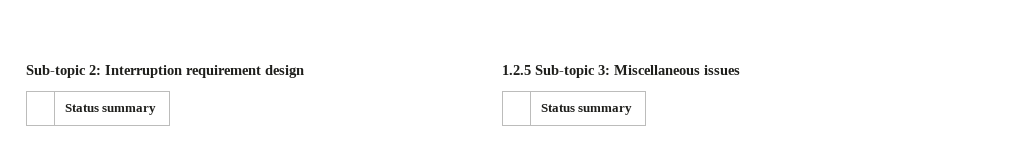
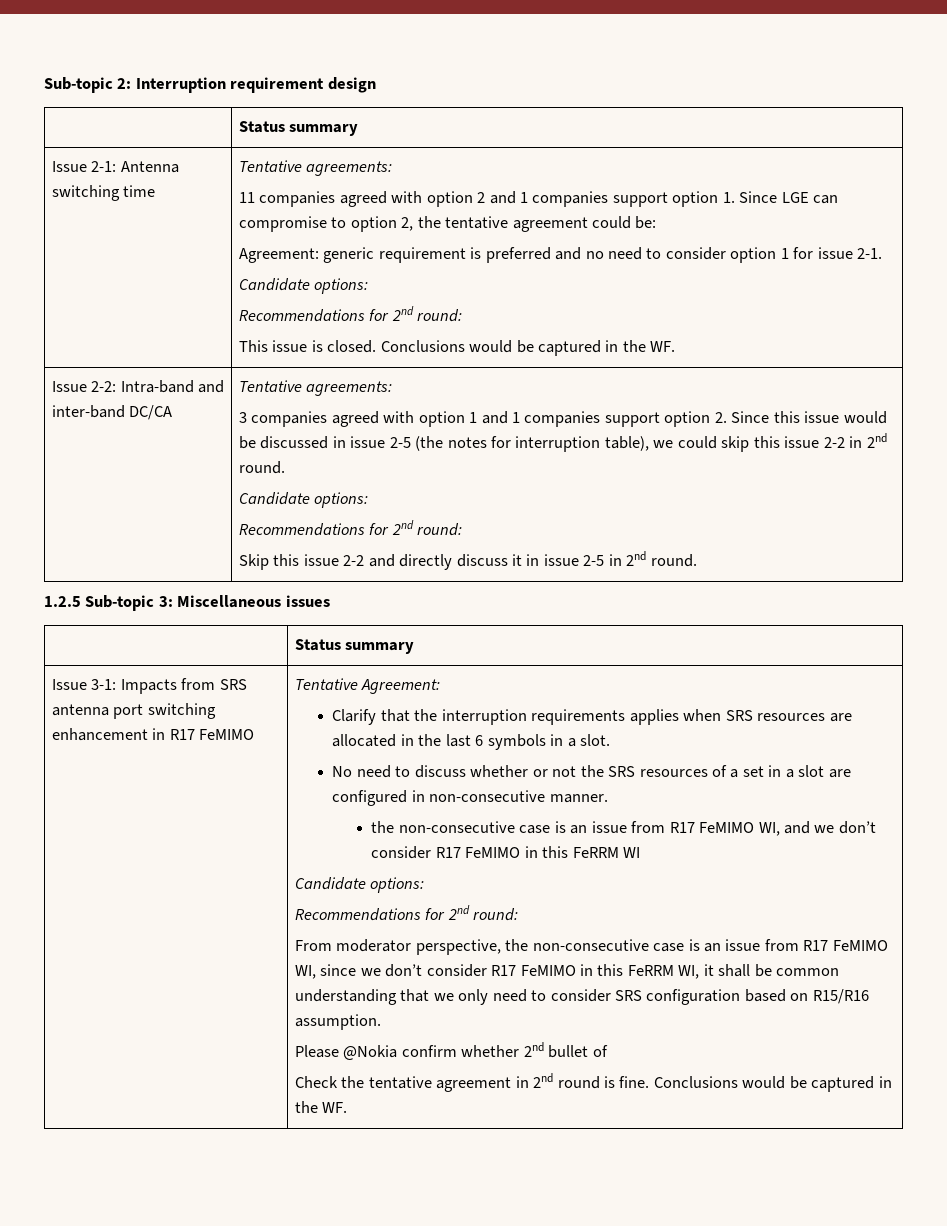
+ Issue 2-1: Antenna switching time | Tentative agreements:
+ 11 companies agreed with option 2 and 1 companies support option 1. Since LGE can compromise to option 2, the tentative agreement could be:
+ Agreement: generic requirement is preferred and no need to consider option 1 for issue 2-1.
+ Candidate options:
+ Recommendations for 2nd round:
+ This issue is closed. Conclusions would be captured in the WF.
+ Issue 2-2: Intra-band and inter-band DC/CA | Tentative agreements:
+ 3 companies agreed with option 1 and 1 companies support option 2. Since this issue would be discussed in issue 2-5 (the notes for interruption table), we could skip this issue 2-2 in 2nd round.
+ Candidate options:
+ Recommendations for 2nd round:
+ Skip this issue 2-2 and directly discuss it in issue 2-5 in 2nd round.
+ Issue 3-1: Impacts from SRS antenna port switching enhancement in R17 FeMIMO | Tentative Agreement:
+ Clarify that the interruption requirements applies when SRS resources are allocated in the last 6 symbols in a slot.
+ No need to discuss whether or not the SRS resources of a set in a slot are configured in non-consecutive manner.
+ the non-consecutive case is an issue from R17 FeMIMO WI, and we don’t consider R17 FeMIMO in this FeRRM WI
+ Candidate options:
+ Recommendations for 2nd round:
+ From moderator perspective, the non-consecutive case is an issue from R17 FeMIMO WI, since we don’t consider R17 FeMIMO in this FeRRM WI, it shall be common understanding that we only need to consider SRS configuration based on R15/R16 assumption.
+ Please @Nokia confirm whether 2nd bullet of
+ Check the tentative agreement in 2nd round is fine. Conclusions would be captured in the WF.

